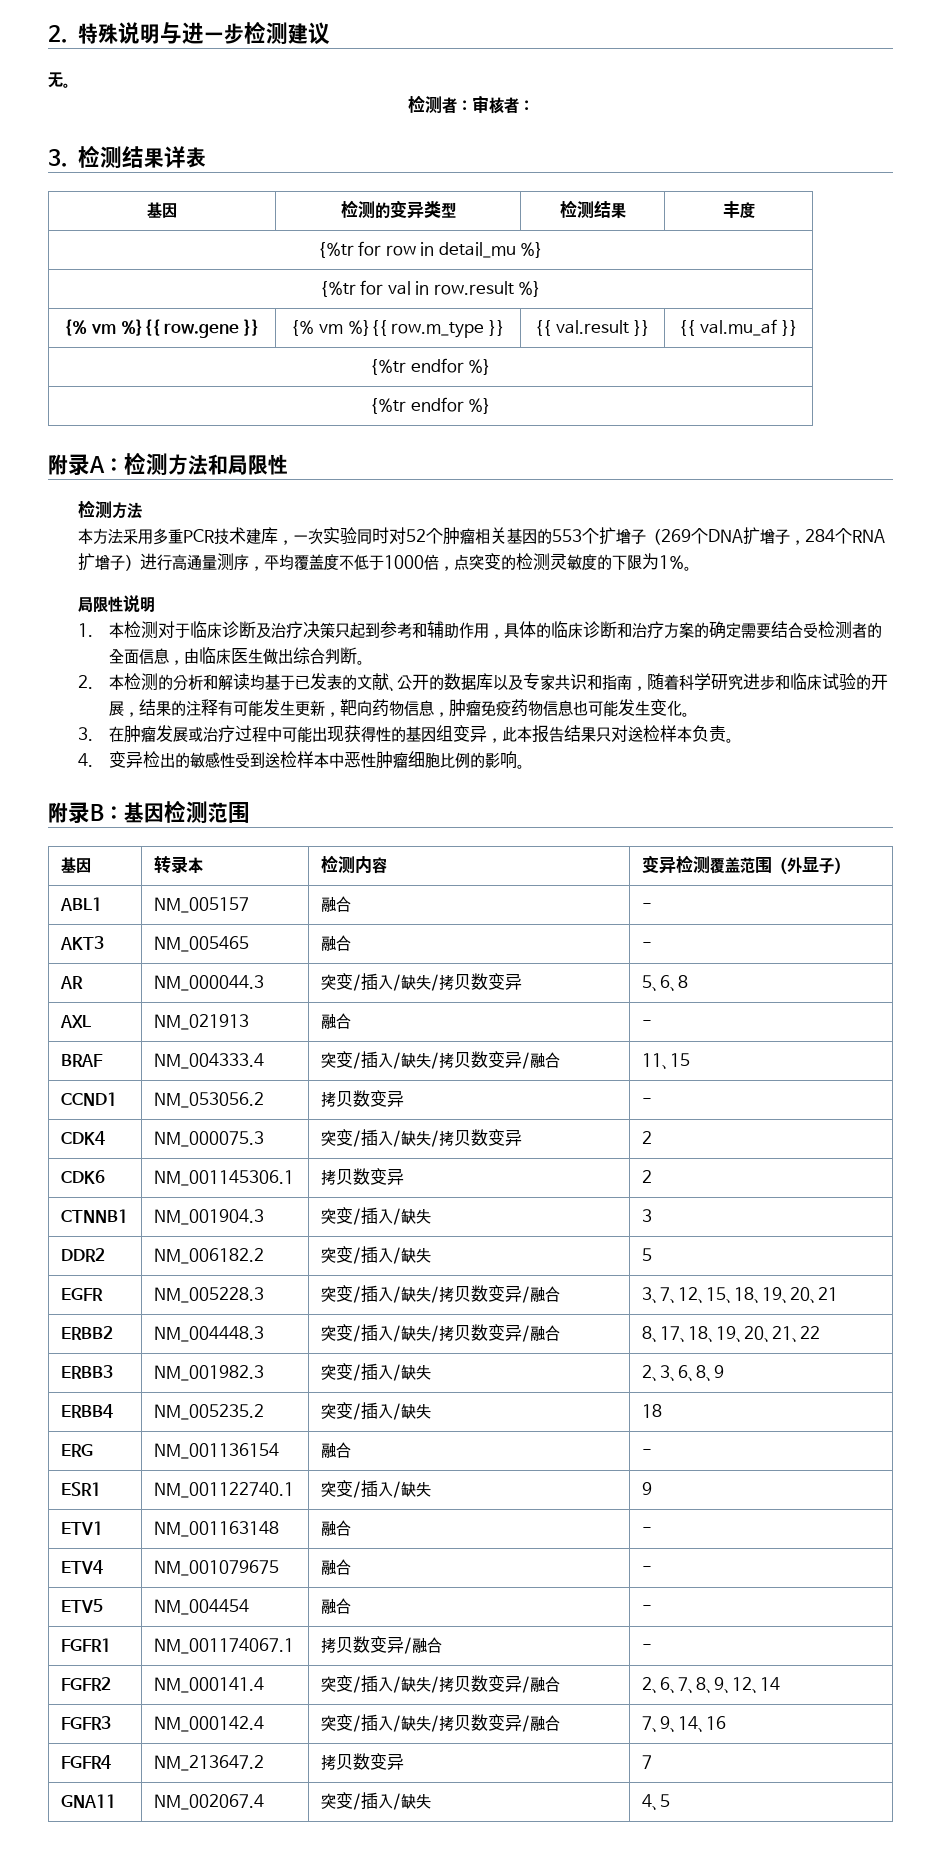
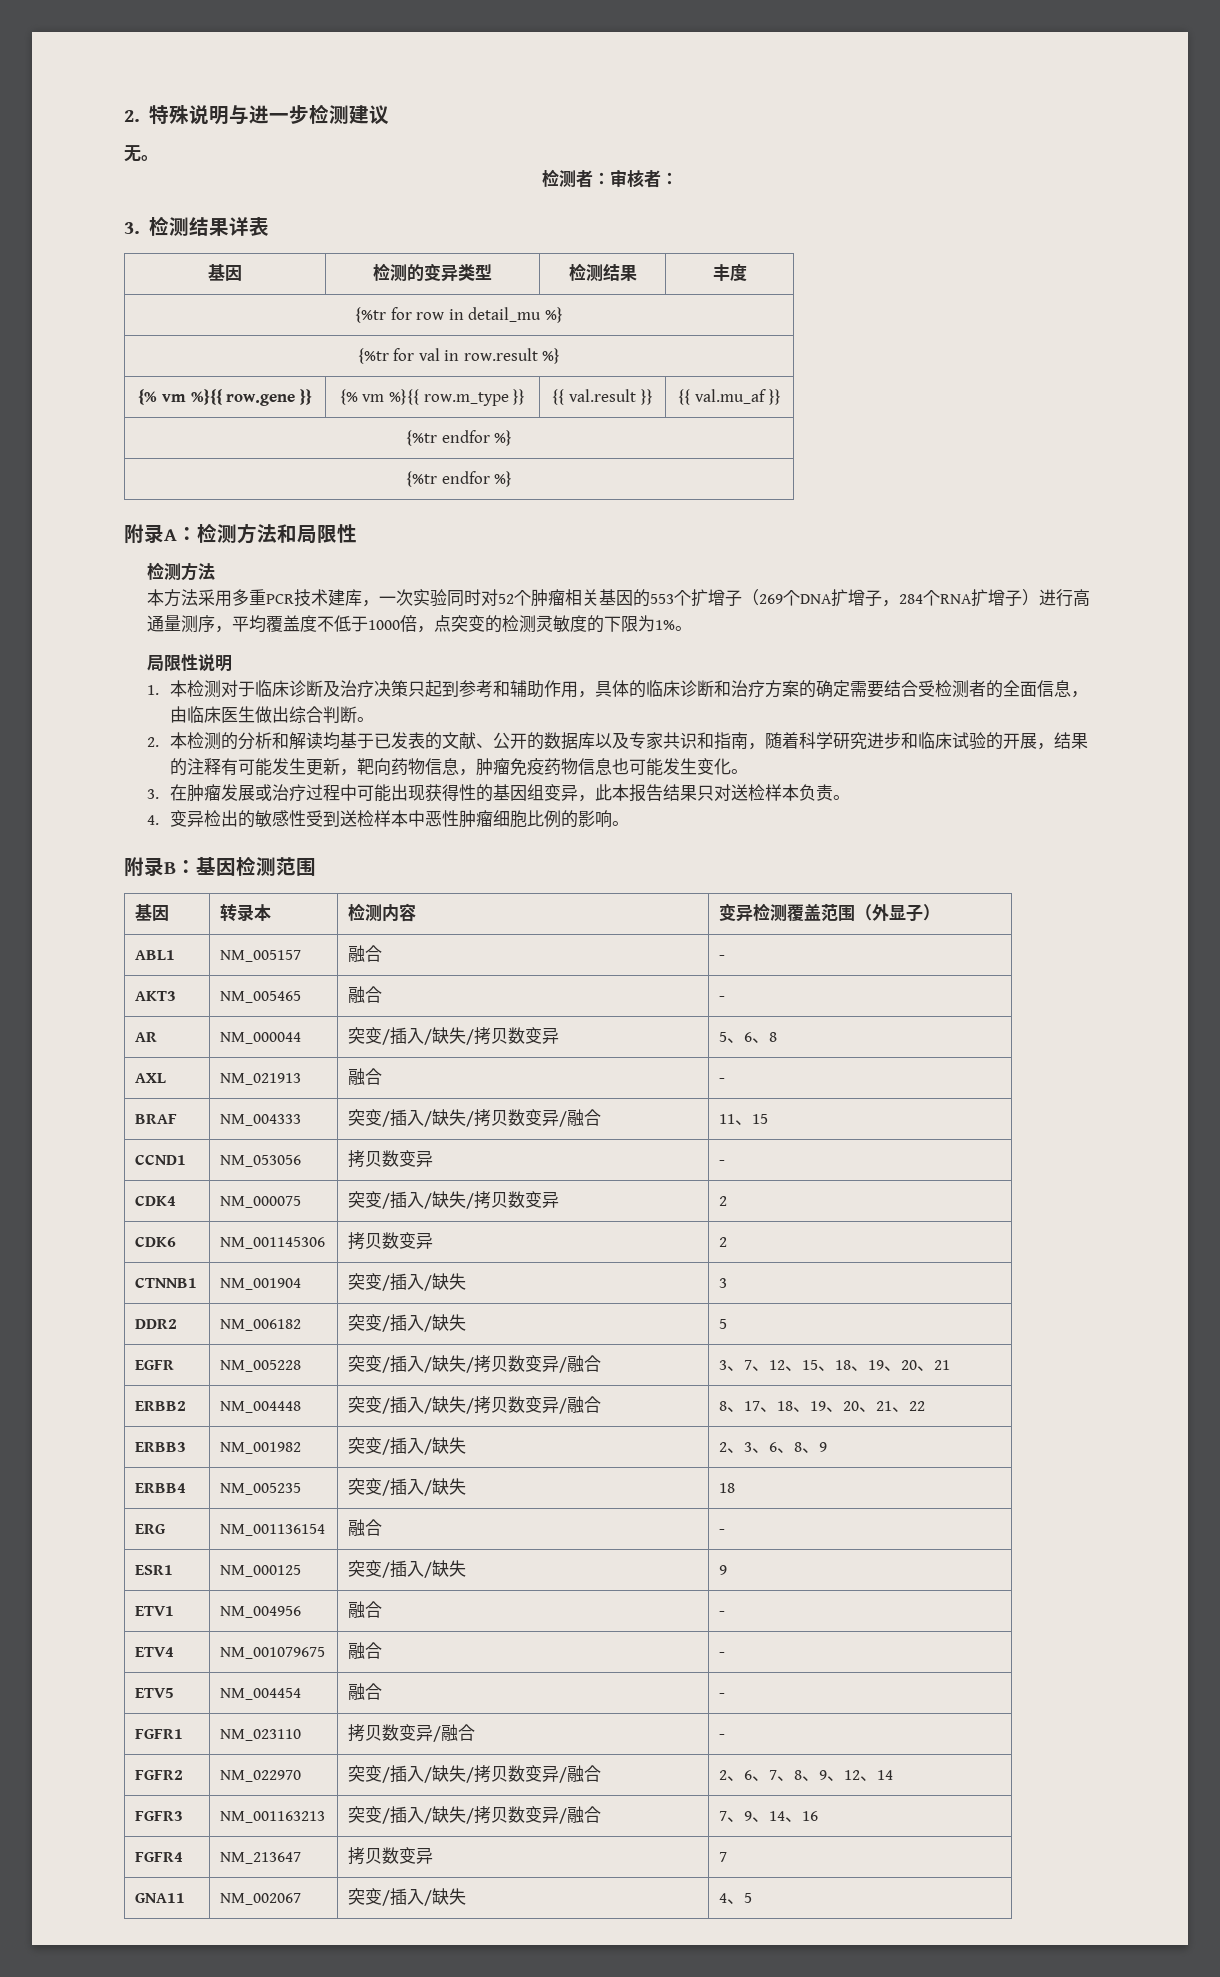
- AR | NM_000044.3 | 突变/插入/缺失/拷贝数变异 | 5、6、8
+ AR | NM_000044 | 突变/插入/缺失/拷贝数变异 | 5、6、8
- BRAF | NM_004333.4 | 突变/插入/缺失/拷贝数变异/融合 | 11、15
+ BRAF | NM_004333 | 突变/插入/缺失/拷贝数变异/融合 | 11、15
- CCND1 | NM_053056.2 | 拷贝数变异 | -
+ CCND1 | NM_053056 | 拷贝数变异 | -
- CDK4 | NM_000075.3 | 突变/插入/缺失/拷贝数变异 | 2
+ CDK4 | NM_000075 | 突变/插入/缺失/拷贝数变异 | 2
- CDK6 | NM_001145306.1 | 拷贝数变异 | 2
+ CDK6 | NM_001145306 | 拷贝数变异 | 2
- CTNNB1 | NM_001904.3 | 突变/插入/缺失 | 3
+ CTNNB1 | NM_001904 | 突变/插入/缺失 | 3
- DDR2 | NM_006182.2 | 突变/插入/缺失 | 5
+ DDR2 | NM_006182 | 突变/插入/缺失 | 5
- EGFR | NM_005228.3 | 突变/插入/缺失/拷贝数变异/融合 | 3、7、12、15、18、19、20、21
+ EGFR | NM_005228 | 突变/插入/缺失/拷贝数变异/融合 | 3、7、12、15、18、19、20、21
- ERBB2 | NM_004448.3 | 突变/插入/缺失/拷贝数变异/融合 | 8、17、18、19、20、21、22
+ ERBB2 | NM_004448 | 突变/插入/缺失/拷贝数变异/融合 | 8、17、18、19、20、21、22
- ERBB3 | NM_001982.3 | 突变/插入/缺失 | 2、3、6、8、9
+ ERBB3 | NM_001982 | 突变/插入/缺失 | 2、3、6、8、9
- ERBB4 | NM_005235.2 | 突变/插入/缺失 | 18
+ ERBB4 | NM_005235 | 突变/插入/缺失 | 18
- ESR1 | NM_001122740.1 | 突变/插入/缺失 | 9
+ ESR1 | NM_000125 | 突变/插入/缺失 | 9
- ETV1 | NM_001163148 | 融合 | -
+ ETV1 | NM_004956 | 融合 | -
- FGFR1 | NM_001174067.1 | 拷贝数变异/融合 | -
+ FGFR1 | NM_023110 | 拷贝数变异/融合 | -
- FGFR2 | NM_000141.4 | 突变/插入/缺失/拷贝数变异/融合 | 2、6、7、8、9、12、14
+ FGFR2 | NM_022970 | 突变/插入/缺失/拷贝数变异/融合 | 2、6、7、8、9、12、14
- FGFR3 | NM_000142.4 | 突变/插入/缺失/拷贝数变异/融合 | 7、9、14、16
+ FGFR3 | NM_001163213 | 突变/插入/缺失/拷贝数变异/融合 | 7、9、14、16
- FGFR4 | NM_213647.2 | 拷贝数变异 | 7
+ FGFR4 | NM_213647 | 拷贝数变异 | 7
- GNA11 | NM_002067.4 | 突变/插入/缺失 | 4、5
+ GNA11 | NM_002067 | 突变/插入/缺失 | 4、5

